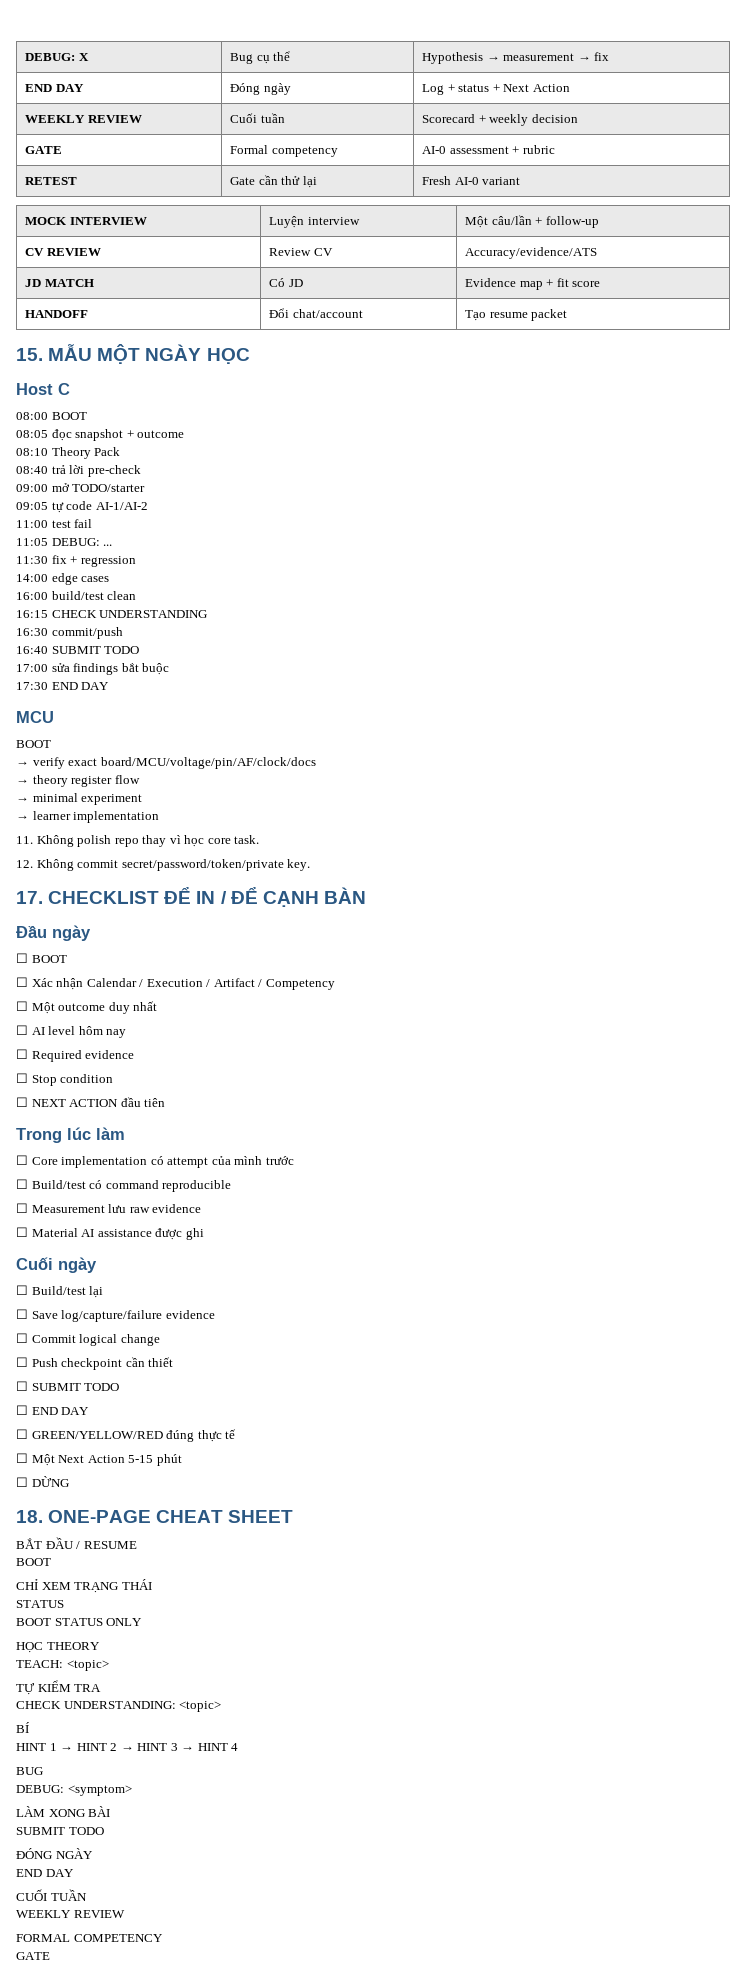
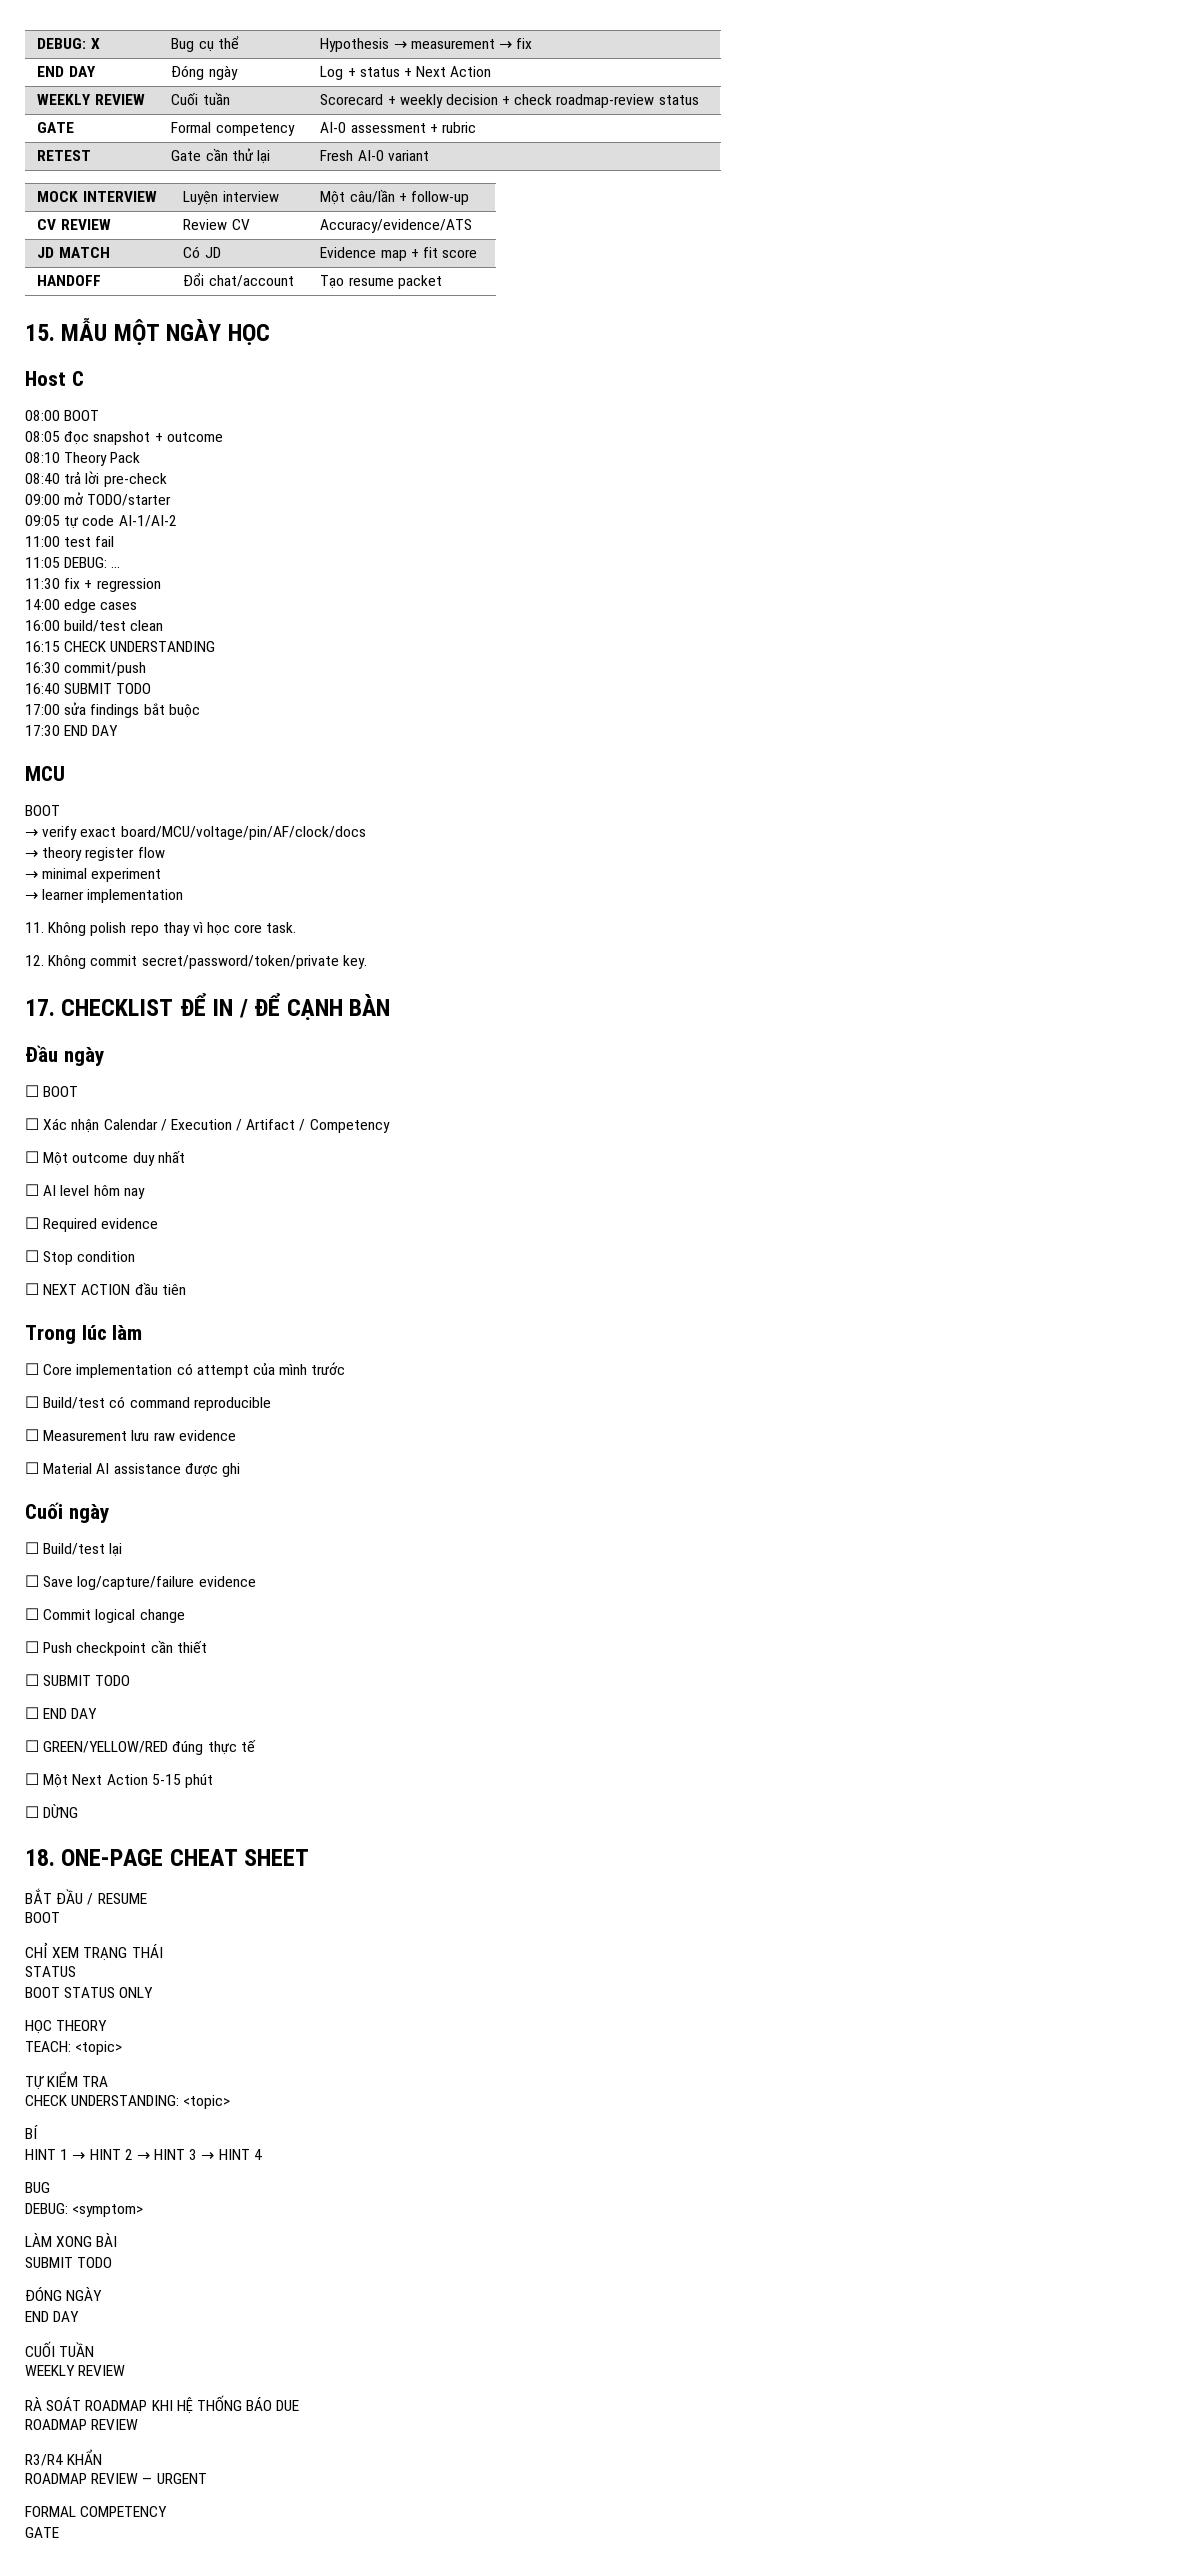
- WEEKLY REVIEW | Cuối tuần | Scorecard + weekly decision
+ WEEKLY REVIEW | Cuối tuần | Scorecard + weekly decision + check roadmap-review status
+ RÀ SOÁT ROADMAP KHI HỆ THỐNG BÁO DUE
+ ROADMAP REVIEW
+ R3/R4 KHẨN
+ ROADMAP REVIEW — URGENT

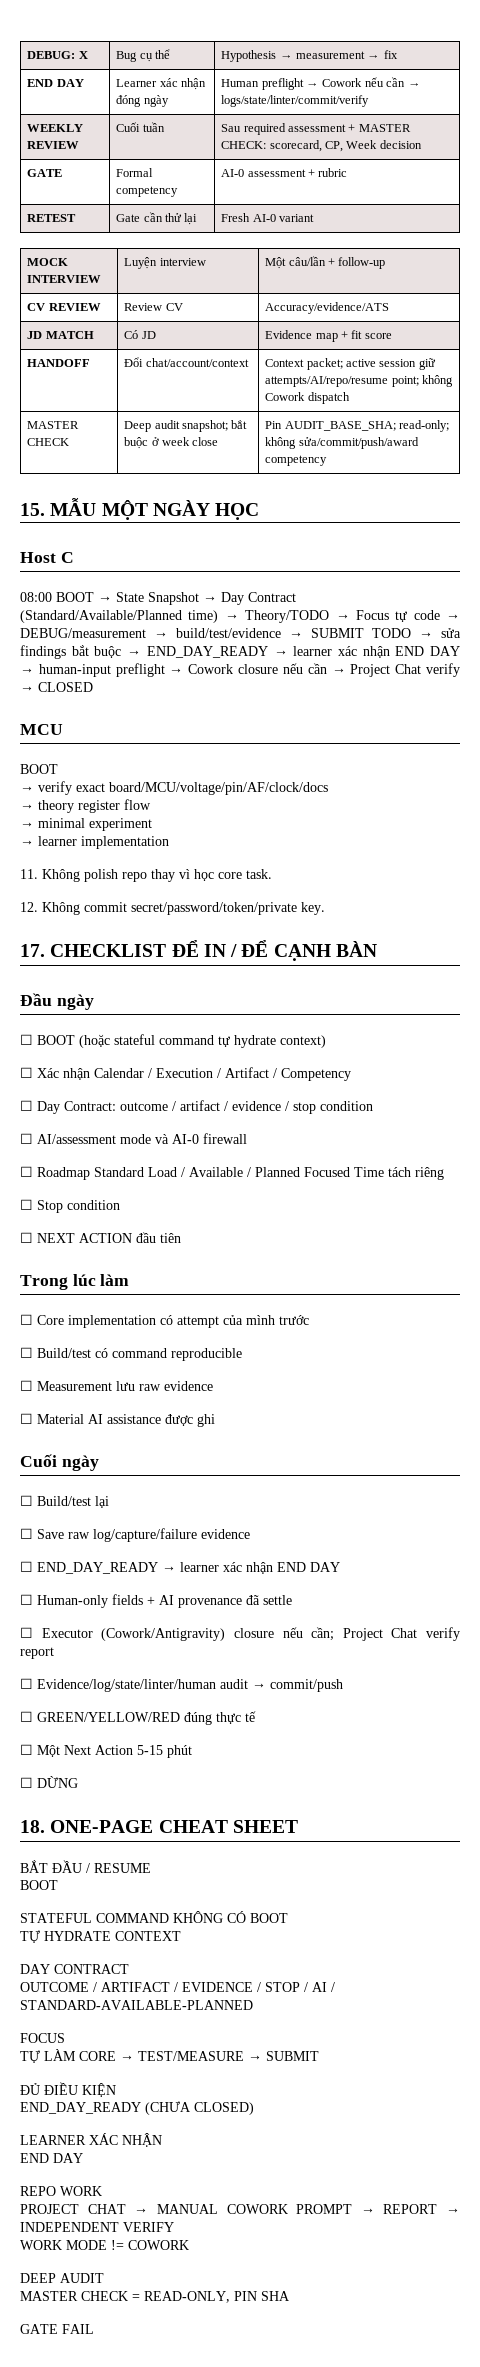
- END DAY | Đóng ngày | Log + status + Next Action
- WEEKLY REVIEW | Cuối tuần | Scorecard + weekly decision + check roadmap-review status
+ END DAY | Learner xác nhận đóng ngày | Human preflight → Cowork nếu cần → logs/state/linter/commit/verify
+ WEEKLY REVIEW | Cuối tuần | Sau required assessment + MASTER CHECK: scorecard, CP, Week decision
- HANDOFF | Đổi chat/account | Tạo resume packet
+ HANDOFF | Đổi chat/account/context | Context packet; active session giữ attempts/AI/repo/resume point; không Cowork dispatch
+ MASTER CHECK | Deep audit snapshot; bắt buộc ở week close | Pin AUDIT_BASE_SHA; read-only; không sửa/commit/push/award competency
- 08:00 BOOT
- 08:05 đọc snapshot + outcome
- 08:10 Theory Pack
- 08:40 trả lời pre-check
- 09:00 mở TODO/starter
- 09:05 tự code AI-1/AI-2
- 11:00 test fail
- 11:05 DEBUG: ...
- 11:30 fix + regression
- 14:00 edge cases
- 16:00 build/test clean
- 16:15 CHECK UNDERSTANDING
- 16:30 commit/push
- 16:40 SUBMIT TODO
- 17:00 sửa findings bắt buộc
- 17:30 END DAY
+ 08:00 BOOT → State Snapshot → Day Contract (Standard/Available/Planned time) → Theory/TODO → Focus tự code → DEBUG/measurement → build/test/evidence → SUBMIT TODO → sửa findings bắt buộc → END_DAY_READY → learner xác nhận END DAY → human-input preflight → Cowork closure nếu cần → Project Chat verify → CLOSED
- ☐ BOOT
+ ☐ BOOT (hoặc stateful command tự hydrate context)
- ☐ Một outcome duy nhất
- ☐ AI level hôm nay
- ☐ Required evidence
+ ☐ Day Contract: outcome / artifact / evidence / stop condition
+ ☐ AI/assessment mode và AI-0 firewall
+ ☐ Roadmap Standard Load / Available / Planned Focused Time tách riêng
- ☐ Save log/capture/failure evidence
+ ☐ Save raw log/capture/failure evidence
- ☐ Commit logical change
- ☐ Push checkpoint cần thiết
- ☐ SUBMIT TODO
- ☐ END DAY
+ ☐ END_DAY_READY → learner xác nhận END DAY
+ ☐ Human-only fields + AI provenance đã settle
+ ☐ Executor (Cowork/Antigravity) closure nếu cần; Project Chat verify report
+ ☐ Evidence/log/state/linter/human audit → commit/push
- CHỈ XEM TRẠNG THÁI
- STATUS
- BOOT STATUS ONLY
- HỌC THEORY
- TEACH: <topic>
- TỰ KIỂM TRA
- CHECK UNDERSTANDING: <topic>
- BÍ
- HINT 1 → HINT 2 → HINT 3 → HINT 4
- BUG
- DEBUG: <symptom>
- LÀM XONG BÀI
- SUBMIT TODO
- ĐÓNG NGÀY
+ STATEFUL COMMAND KHÔNG CÓ BOOT
+ TỰ HYDRATE CONTEXT
+ DAY CONTRACT
+ OUTCOME / ARTIFACT / EVIDENCE / STOP / AI / STANDARD-AVAILABLE-PLANNED
+ FOCUS
+ TỰ LÀM CORE → TEST/MEASURE → SUBMIT
+ ĐỦ ĐIỀU KIỆN
+ END_DAY_READY (CHƯA CLOSED)
+ LEARNER XÁC NHẬN
  END DAY
- CUỐI TUẦN
- WEEKLY REVIEW
- RÀ SOÁT ROADMAP KHI HỆ THỐNG BÁO DUE
- ROADMAP REVIEW
- R3/R4 KHẨN
- ROADMAP REVIEW — URGENT
- FORMAL COMPETENCY
- GATE
+ REPO WORK
+ PROJECT CHAT → MANUAL COWORK PROMPT → REPORT → INDEPENDENT VERIFY
+ WORK MODE != COWORK
+ DEEP AUDIT
+ MASTER CHECK = READ-ONLY, PIN SHA
+ GATE FAIL

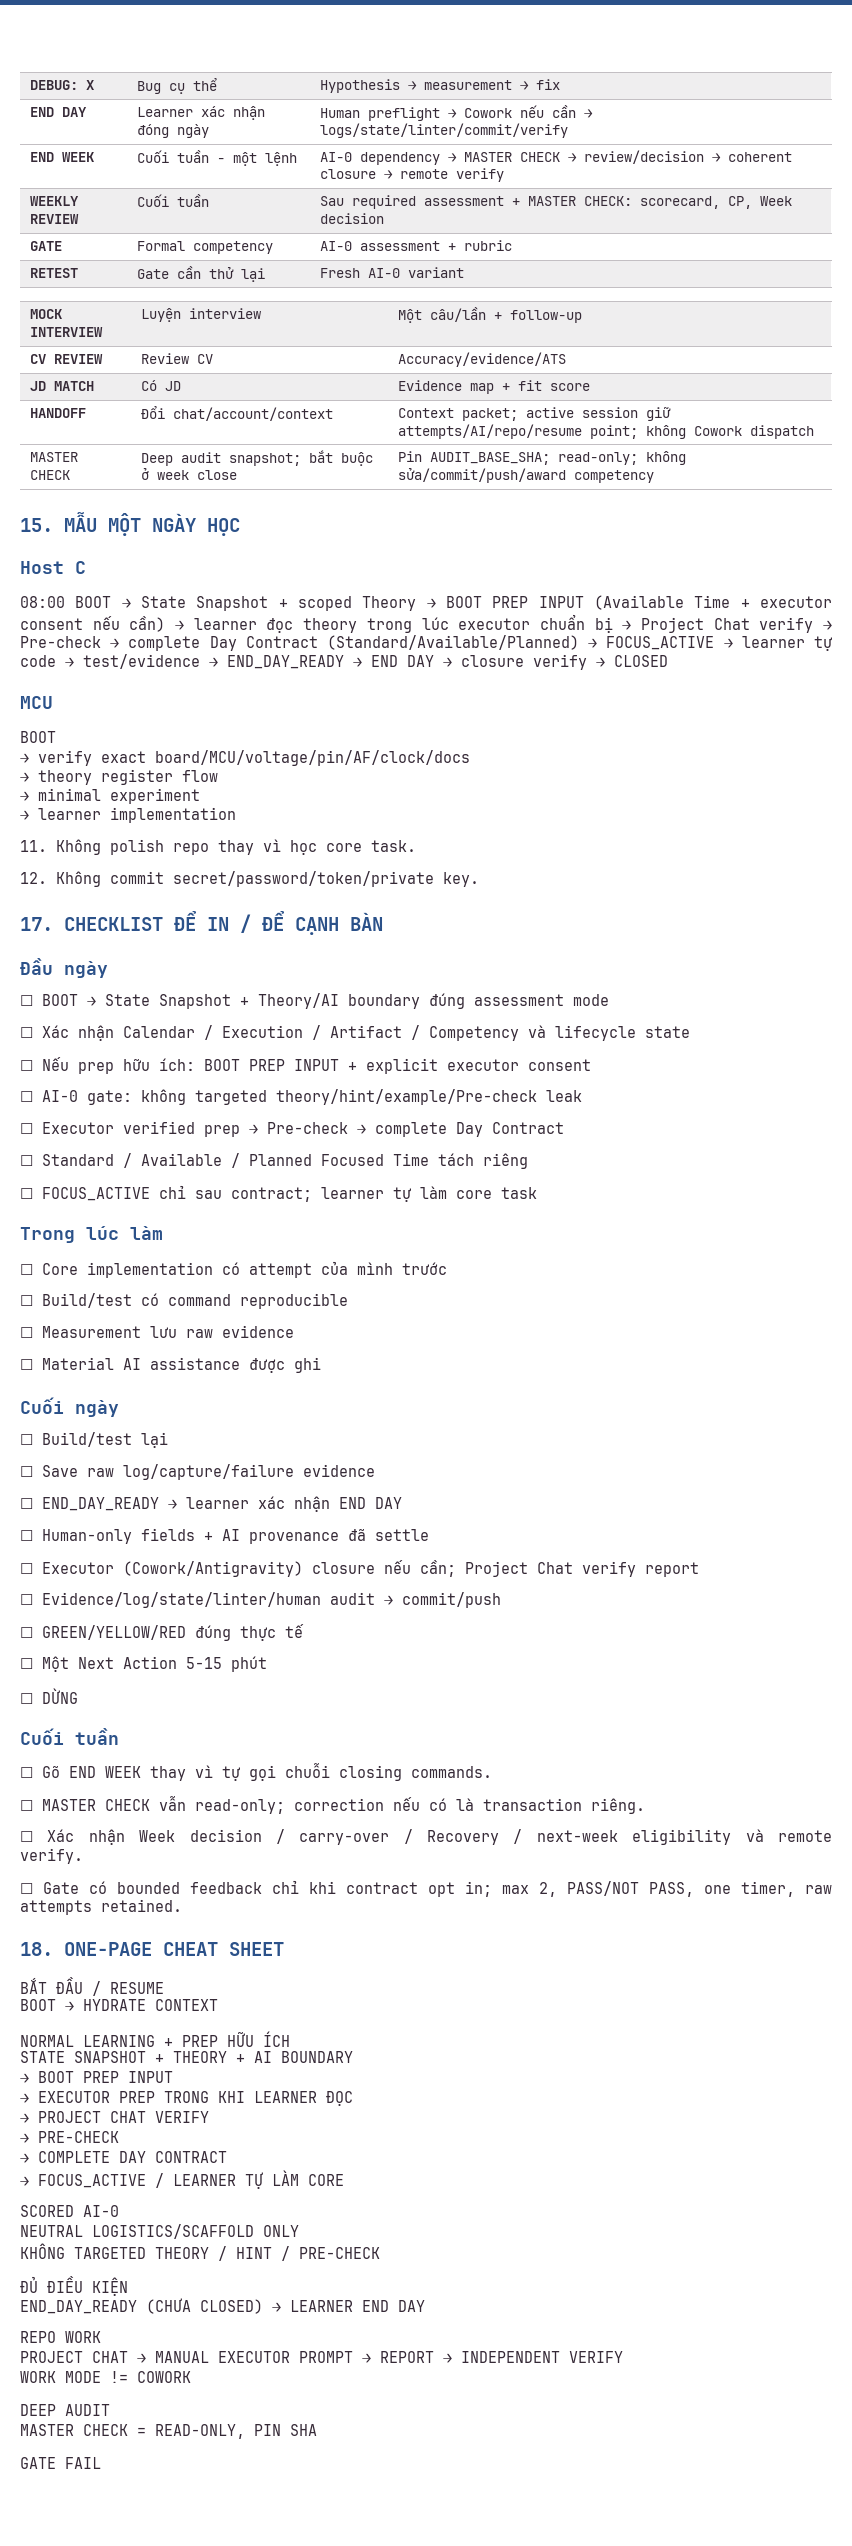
+ END WEEK | Cuối tuần - một lệnh | AI-0 dependency → MASTER CHECK → review/decision → coherent closure → remote verify
- 08:00 BOOT → State Snapshot → Day Contract (Standard/Available/Planned time) → Theory/TODO → Focus tự code → DEBUG/measurement → build/test/evidence → SUBMIT TODO → sửa findings bắt buộc → END_DAY_READY → learner xác nhận END DAY → human-input preflight → Cowork closure nếu cần → Project Chat verify → CLOSED
+ 08:00 BOOT → State Snapshot + scoped Theory → BOOT PREP INPUT (Available Time + executor consent nếu cần) → learner đọc theory trong lúc executor chuẩn bị → Project Chat verify → Pre-check → complete Day Contract (Standard/Available/Planned) → FOCUS_ACTIVE → learner tự code → test/evidence → END_DAY_READY → END DAY → closure verify → CLOSED
- ☐ BOOT (hoặc stateful command tự hydrate context)
+ ☐ BOOT → State Snapshot + Theory/AI boundary đúng assessment mode
- ☐ Xác nhận Calendar / Execution / Artifact / Competency
- ☐ Day Contract: outcome / artifact / evidence / stop condition
- ☐ AI/assessment mode và AI-0 firewall
- ☐ Roadmap Standard Load / Available / Planned Focused Time tách riêng
+ ☐ Xác nhận Calendar / Execution / Artifact / Competency và lifecycle state
+ ☐ Nếu prep hữu ích: BOOT PREP INPUT + explicit executor consent
+ ☐ AI-0 gate: không targeted theory/hint/example/Pre-check leak
+ ☐ Executor verified prep → Pre-check → complete Day Contract
+ ☐ Standard / Available / Planned Focused Time tách riêng
- ☐ Stop condition
- ☐ NEXT ACTION đầu tiên
+ ☐ FOCUS_ACTIVE chỉ sau contract; learner tự làm core task
  ☐ DỪNG
+ Cuối tuần
+ ☐ Gõ END WEEK thay vì tự gọi chuỗi closing commands.
+ ☐ MASTER CHECK vẫn read-only; correction nếu có là transaction riêng.
+ ☐ Xác nhận Week decision / carry-over / Recovery / next-week eligibility và remote verify.
+ ☐ Gate có bounded feedback chỉ khi contract opt in; max 2, PASS/NOT PASS, one timer, raw attempts retained.
  BẮT ĐẦU / RESUME
- BOOT
- STATEFUL COMMAND KHÔNG CÓ BOOT
- TỰ HYDRATE CONTEXT
- DAY CONTRACT
- OUTCOME / ARTIFACT / EVIDENCE / STOP / AI / STANDARD-AVAILABLE-PLANNED
- FOCUS
- TỰ LÀM CORE → TEST/MEASURE → SUBMIT
+ BOOT → HYDRATE CONTEXT
+ NORMAL LEARNING + PREP HỮU ÍCH
+ STATE SNAPSHOT + THEORY + AI BOUNDARY
+ → BOOT PREP INPUT
+ → EXECUTOR PREP TRONG KHI LEARNER ĐỌC
+ → PROJECT CHAT VERIFY
+ → PRE-CHECK
+ → COMPLETE DAY CONTRACT
+ → FOCUS_ACTIVE / LEARNER TỰ LÀM CORE
+ SCORED AI-0
+ NEUTRAL LOGISTICS/SCAFFOLD ONLY
+ KHÔNG TARGETED THEORY / HINT / PRE-CHECK
- END_DAY_READY (CHƯA CLOSED)
- LEARNER XÁC NHẬN
- END DAY
+ END_DAY_READY (CHƯA CLOSED) → LEARNER END DAY
- PROJECT CHAT → MANUAL COWORK PROMPT → REPORT → INDEPENDENT VERIFY
+ PROJECT CHAT → MANUAL EXECUTOR PROMPT → REPORT → INDEPENDENT VERIFY

